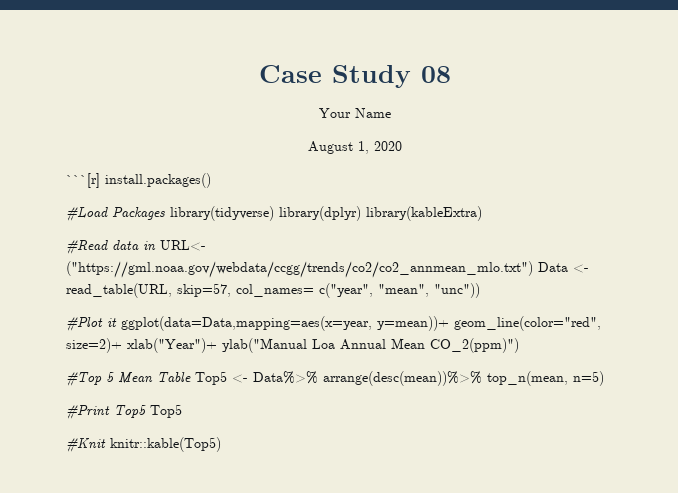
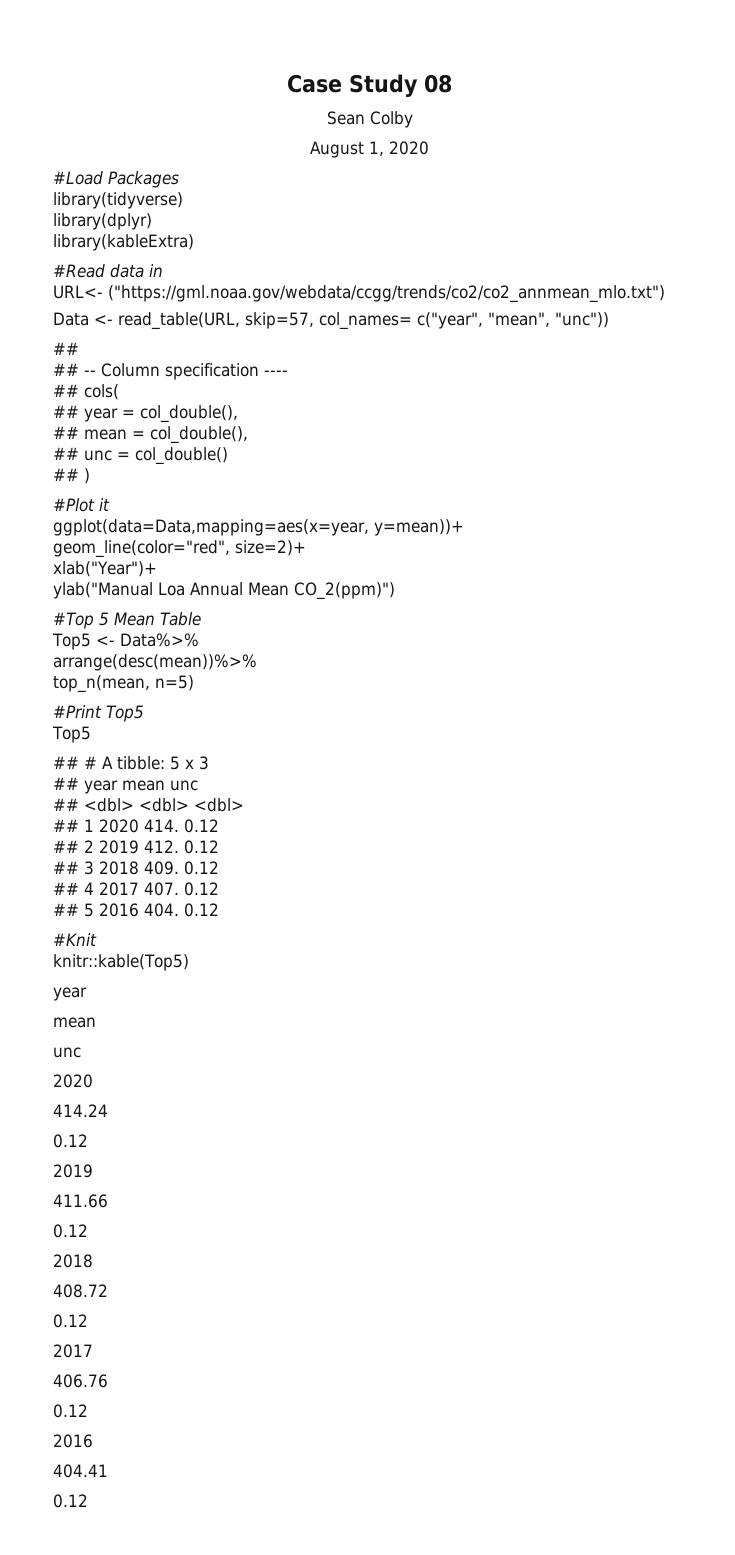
- Your Name
+ Sean Colby
- ```[r] install.packages()
- #Load Packages library(tidyverse) library(dplyr) library(kableExtra)
+ #Load Packages
+ library(tidyverse)
+ library(dplyr)
+ library(kableExtra)
- #Read data in URL<- ("https://gml.noaa.gov/webdata/ccgg/trends/co2/co2_annmean_mlo.txt") Data <- read_table(URL, skip=57, col_names= c("year", "mean", "unc"))
+ #Read data in
+ URL<- ("https://gml.noaa.gov/webdata/ccgg/trends/co2/co2_annmean_mlo.txt")
+ Data <- read_table(URL, skip=57, col_names= c("year", "mean", "unc"))
+ ##
+ ## -- Column specification ----
+ ## cols(
+ ## year = col_double(),
+ ## mean = col_double(),
+ ## unc = col_double()
+ ## )
- #Plot it ggplot(data=Data,mapping=aes(x=year, y=mean))+ geom_line(color="red", size=2)+ xlab("Year")+ ylab("Manual Loa Annual Mean CO_2(ppm)")
+ #Plot it
+ ggplot(data=Data,mapping=aes(x=year, y=mean))+
+ geom_line(color="red", size=2)+
+ xlab("Year")+
+ ylab("Manual Loa Annual Mean CO_2(ppm)")
- #Top 5 Mean Table Top5 <- Data%>% arrange(desc(mean))%>% top_n(mean, n=5)
+ #Top 5 Mean Table
+ Top5 <- Data%>%
+ arrange(desc(mean))%>%
+ top_n(mean, n=5)
- #Print Top5 Top5
+ #Print Top5
+ Top5
+ ## # A tibble: 5 x 3
+ ## year mean unc
+ ## <dbl> <dbl> <dbl>
+ ## 1 2020 414. 0.12
+ ## 2 2019 412. 0.12
+ ## 3 2018 409. 0.12
+ ## 4 2017 407. 0.12
+ ## 5 2016 404. 0.12
- #Knit knitr::kable(Top5)
+ #Knit
+ knitr::kable(Top5)
+ year
+ mean
+ unc
+ 2020
+ 414.24
+ 0.12
+ 2019
+ 411.66
+ 0.12
+ 2018
+ 408.72
+ 0.12
+ 2017
+ 406.76
+ 0.12
+ 2016
+ 404.41
+ 0.12

